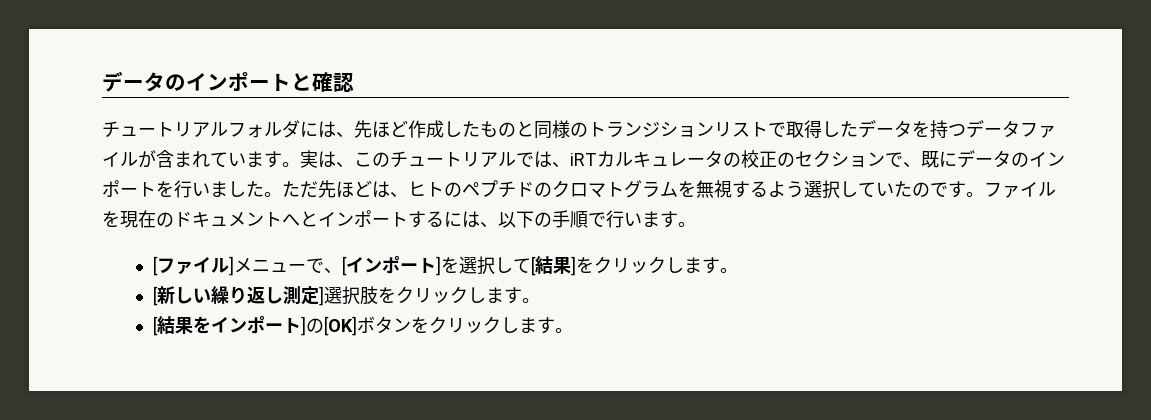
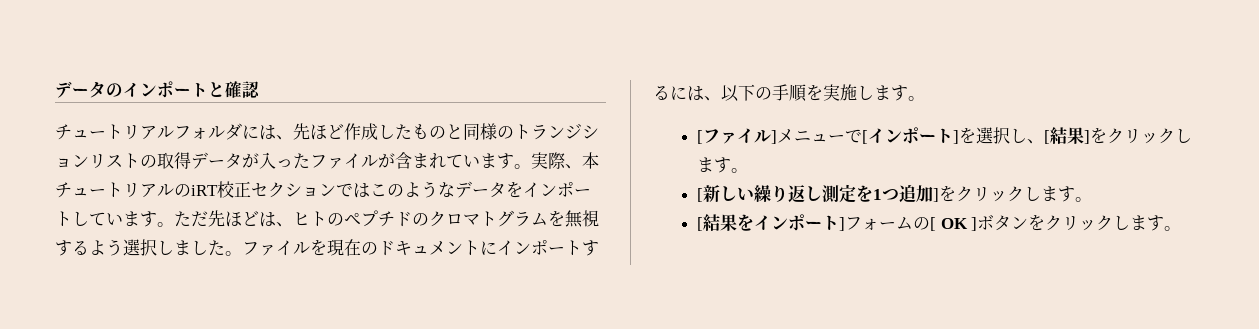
- チュートリアルフォルダには、先ほど作成したものと同様のトランジションリストで取得したデータを持つデータファイルが含まれています。
+ チュートリアルフォルダには、先ほど作成したものと同様のトランジションリストの取得データが入ったファイルが含まれています。
- 実は、このチュートリアルでは、iRTカルキュレータの校正のセクションで、既にデータのインポートを行いました。
+ 実際、本チュートリアルのiRT校正セクションではこのようなデータをインポートしています。
- ただ先ほどは、ヒトのペプチドのクロマトグラムを無視するよう選択していたのです。
+ ただ先ほどは、ヒトのペプチドのクロマトグラムを無視するよう選択しました。
- ファイルを現在のドキュメントへとインポートするには、以下の手順で行います。
+ ファイルを現在のドキュメントにインポートするには、以下の手順を実施します。
- [ファイル]メニューで、[インポート]を選択して[結果]をクリックします。
+ [ファイル]メニューで[インポート]を選択し、[結果]をクリックします。
- [新しい繰り返し測定]選択肢をクリックします。
+ [新しい繰り返し測定を1つ追加]をクリックします。
- [結果をインポート]の[OK]ボタンをクリックします。
+ [結果をインポート]フォームの[ OK ]ボタンをクリックします。

